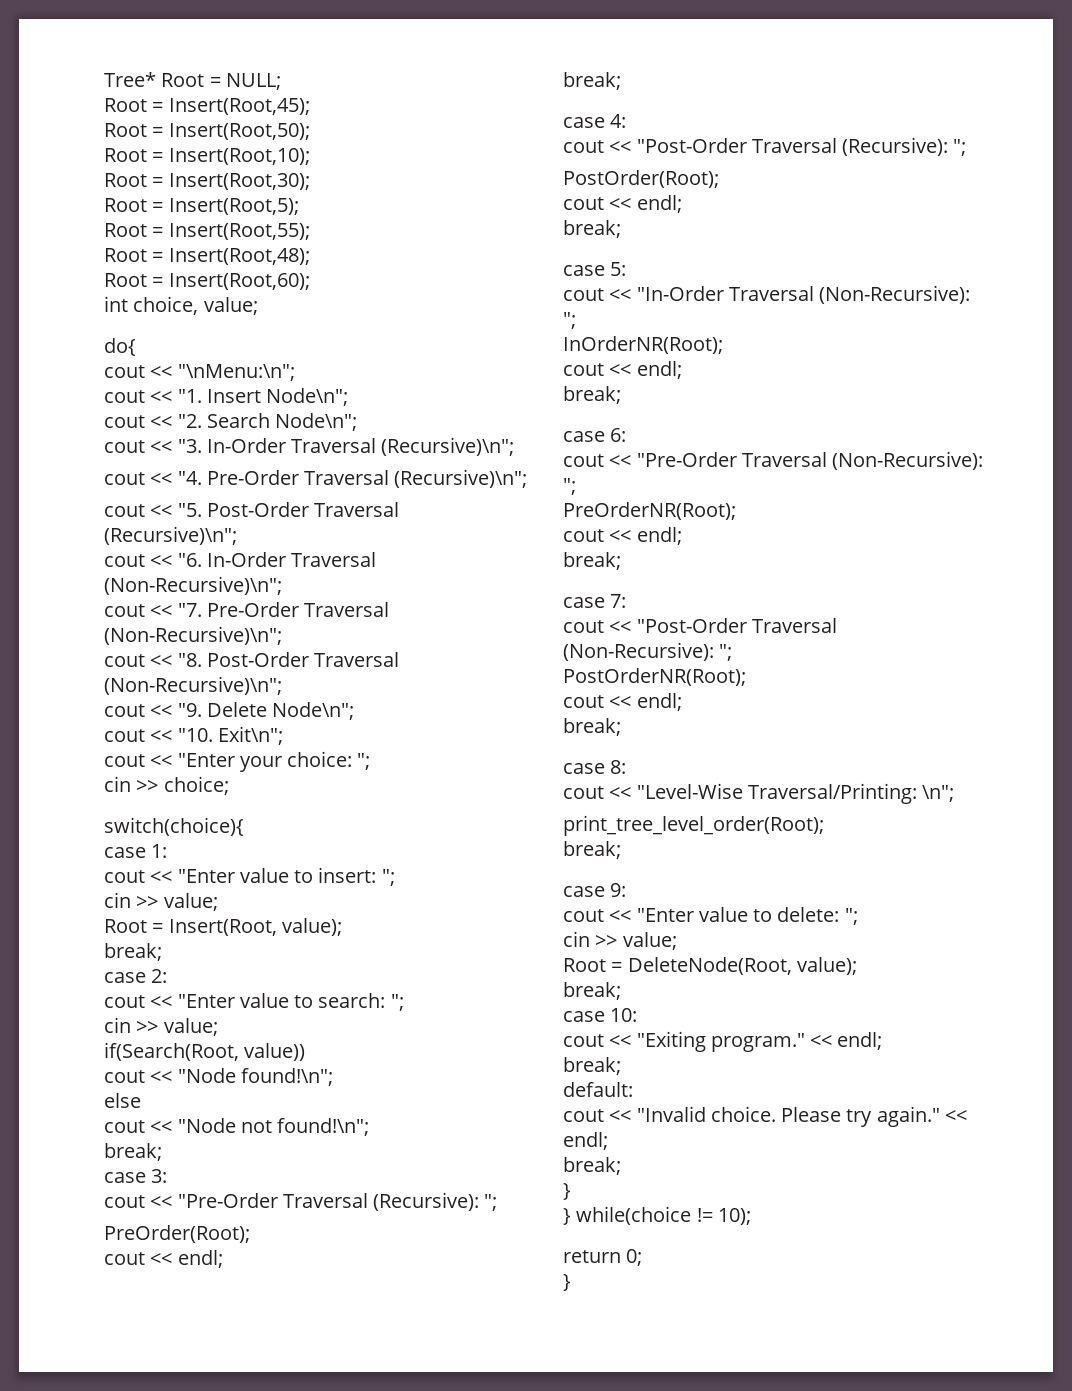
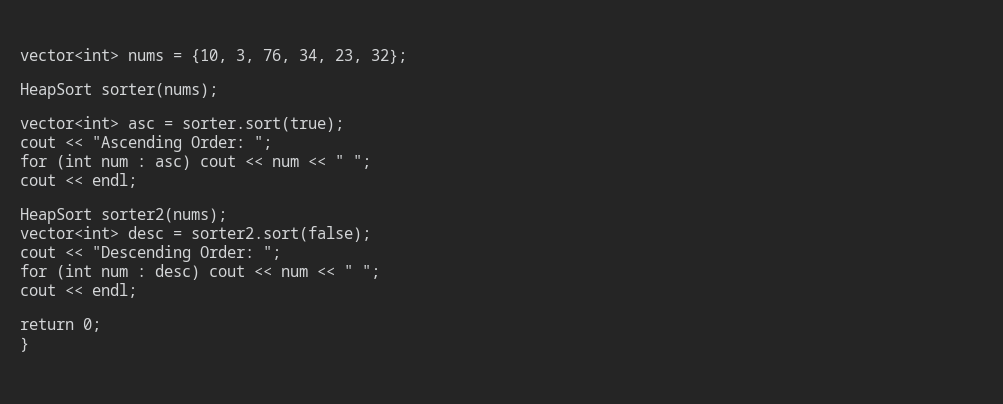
- Tree* Root = NULL;
- Root = Insert(Root,45);
- Root = Insert(Root,50);
- Root = Insert(Root,10);
- Root = Insert(Root,30);
- Root = Insert(Root,5);
- Root = Insert(Root,55);
- Root = Insert(Root,48);
- Root = Insert(Root,60);
- int choice, value;
- do{
- cout << "\nMenu:\n";
- cout << "1. Insert Node\n";
- cout << "2. Search Node\n";
- cout << "3. In-Order Traversal (Recursive)\n";
- cout << "4. Pre-Order Traversal (Recursive)\n";
- cout << "5. Post-Order Traversal (Recursive)\n";
- cout << "6. In-Order Traversal (Non-Recursive)\n";
- cout << "7. Pre-Order Traversal (Non-Recursive)\n";
- cout << "8. Post-Order Traversal (Non-Recursive)\n";
- cout << "9. Delete Node\n";
- cout << "10. Exit\n";
- cout << "Enter your choice: ";
- cin >> choice;
- switch(choice){
- case 1:
- cout << "Enter value to insert: ";
- cin >> value;
- Root = Insert(Root, value);
- break;
- case 2:
- cout << "Enter value to search: ";
- cin >> value;
- if(Search(Root, value))
- cout << "Node found!\n";
- else
- cout << "Node not found!\n";
- break;
- case 3:
- cout << "Pre-Order Traversal (Recursive): ";
- PreOrder(Root);
+ vector<int> nums = {10, 3, 76, 34, 23, 32};
+ HeapSort sorter(nums);
+ vector<int> asc = sorter.sort(true);
+ cout << "Ascending Order: ";
+ for (int num : asc) cout << num << " ";
  cout << endl;
- break;
- case 4:
- cout << "Post-Order Traversal (Recursive): ";
- PostOrder(Root);
+ HeapSort sorter2(nums);
+ vector<int> desc = sorter2.sort(false);
+ cout << "Descending Order: ";
+ for (int num : desc) cout << num << " ";
  cout << endl;
- break;
- case 5:
- cout << "In-Order Traversal (Non-Recursive): ";
- InOrderNR(Root);
- cout << endl;
- break;
- case 6:
- cout << "Pre-Order Traversal (Non-Recursive): ";
- PreOrderNR(Root);
- cout << endl;
- break;
- case 7:
- cout << "Post-Order Traversal (Non-Recursive): ";
- PostOrderNR(Root);
- cout << endl;
- break;
- case 8:
- cout << "Level-Wise Traversal/Printing: \n";
- print_tree_level_order(Root);
- break;
- case 9:
- cout << "Enter value to delete: ";
- cin >> value;
- Root = DeleteNode(Root, value);
- break;
- case 10:
- cout << "Exiting program." << endl;
- break;
- default:
- cout << "Invalid choice. Please try again." << endl;
- break;
- }
- } while(choice != 10);

